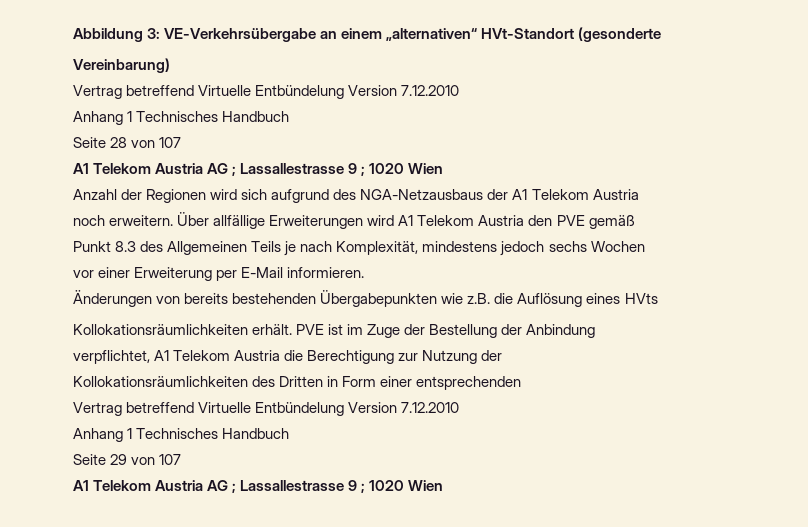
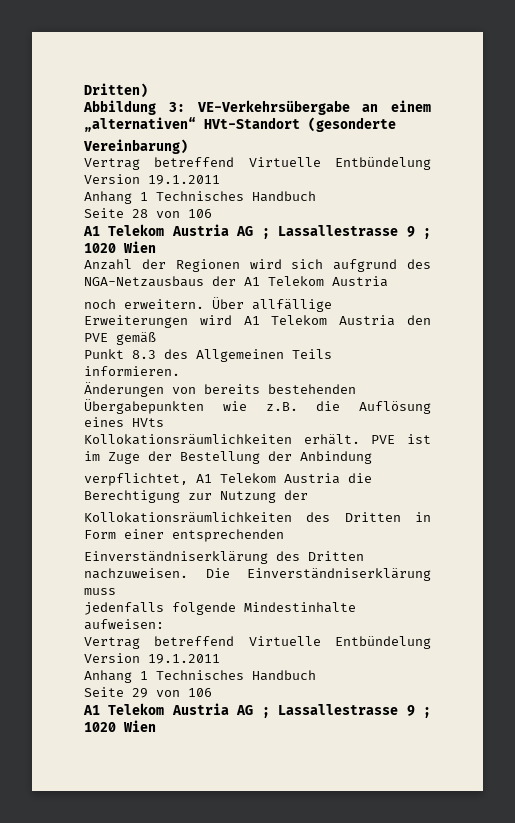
+ Dritten)
  Vereinbarung)
- Vertrag betreffend Virtuelle Entbündelung Version 7.12.2010
+ Vertrag betreffend Virtuelle Entbündelung Version 19.1.2011
- Seite 28 von 107
+ Seite 28 von 106
- Punkt 8.3 des Allgemeinen Teils je nach Komplexität, mindestens jedoch sechs Wochen
- vor einer Erweiterung per E-Mail informieren.
+ Punkt 8.3 des Allgemeinen Teils informieren.
  Kollokationsräumlichkeiten des Dritten in Form einer entsprechenden
- Vertrag betreffend Virtuelle Entbündelung Version 7.12.2010
+ Einverständniserklärung des Dritten nachzuweisen. Die Einverständniserklärung muss
+ jedenfalls folgende Mindestinhalte aufweisen:
+ Vertrag betreffend Virtuelle Entbündelung Version 19.1.2011
- Seite 29 von 107
+ Seite 29 von 106

